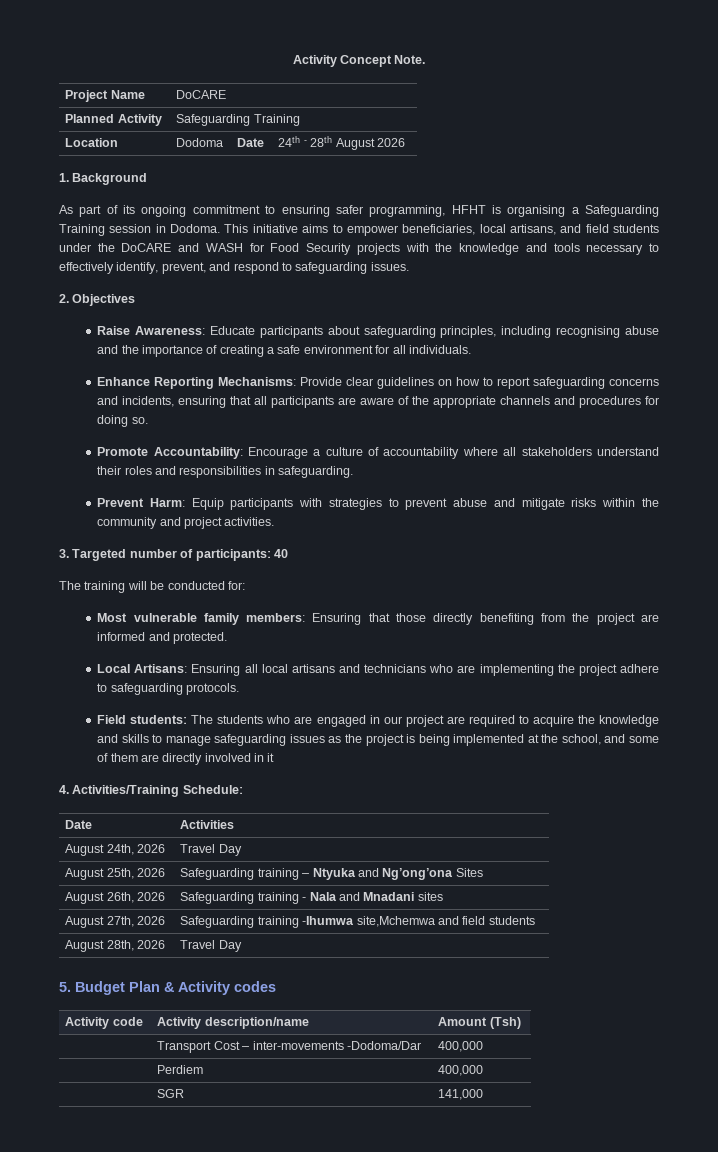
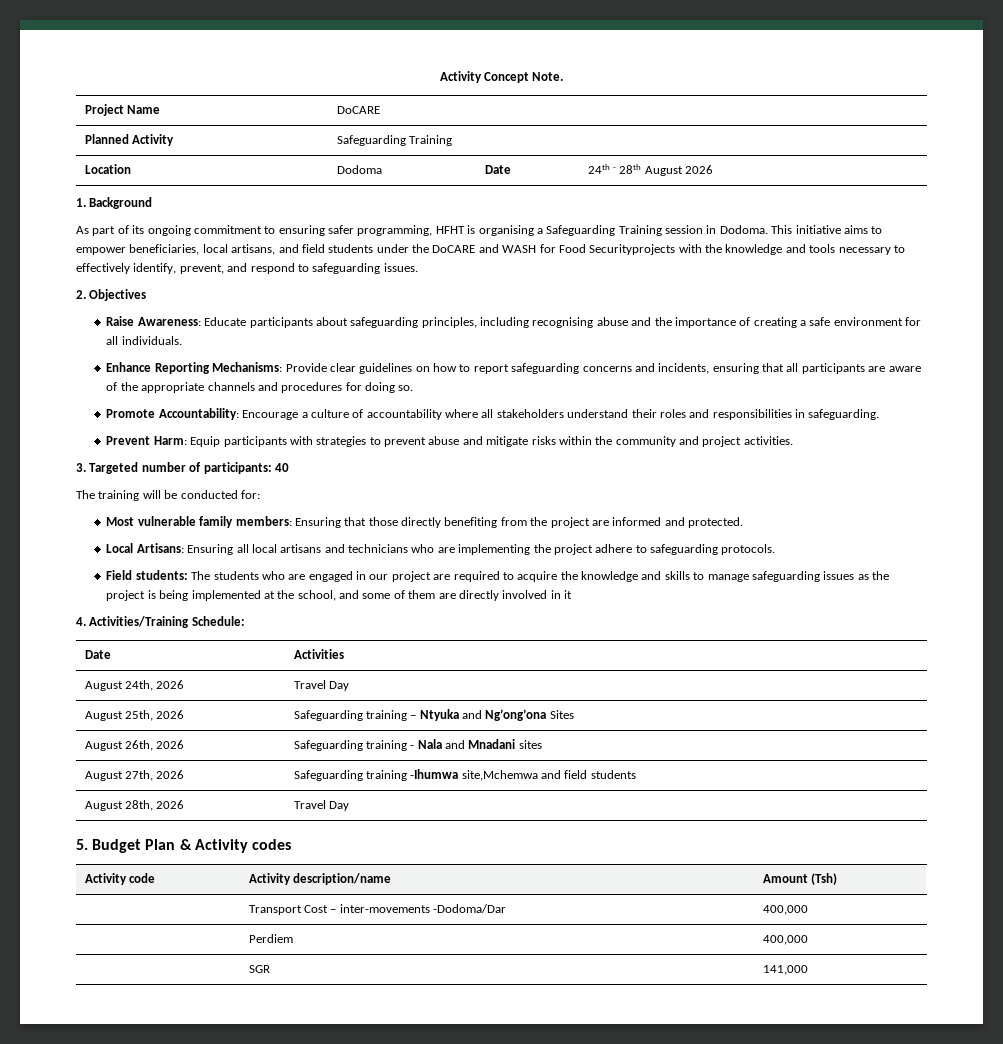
- This initiative aims to empower beneficiaries, local artisans, and field students under the DoCARE and WASH for Food Security projects with the knowledge and tools necessary to effectively identify, prevent, and respond to safeguarding issues.
+ This initiative aims to empower beneficiaries, local artisans, and field students under the DoCARE and WASH for Food Securityprojects with the knowledge and tools necessary to effectively identify, prevent, and respond to safeguarding issues.

